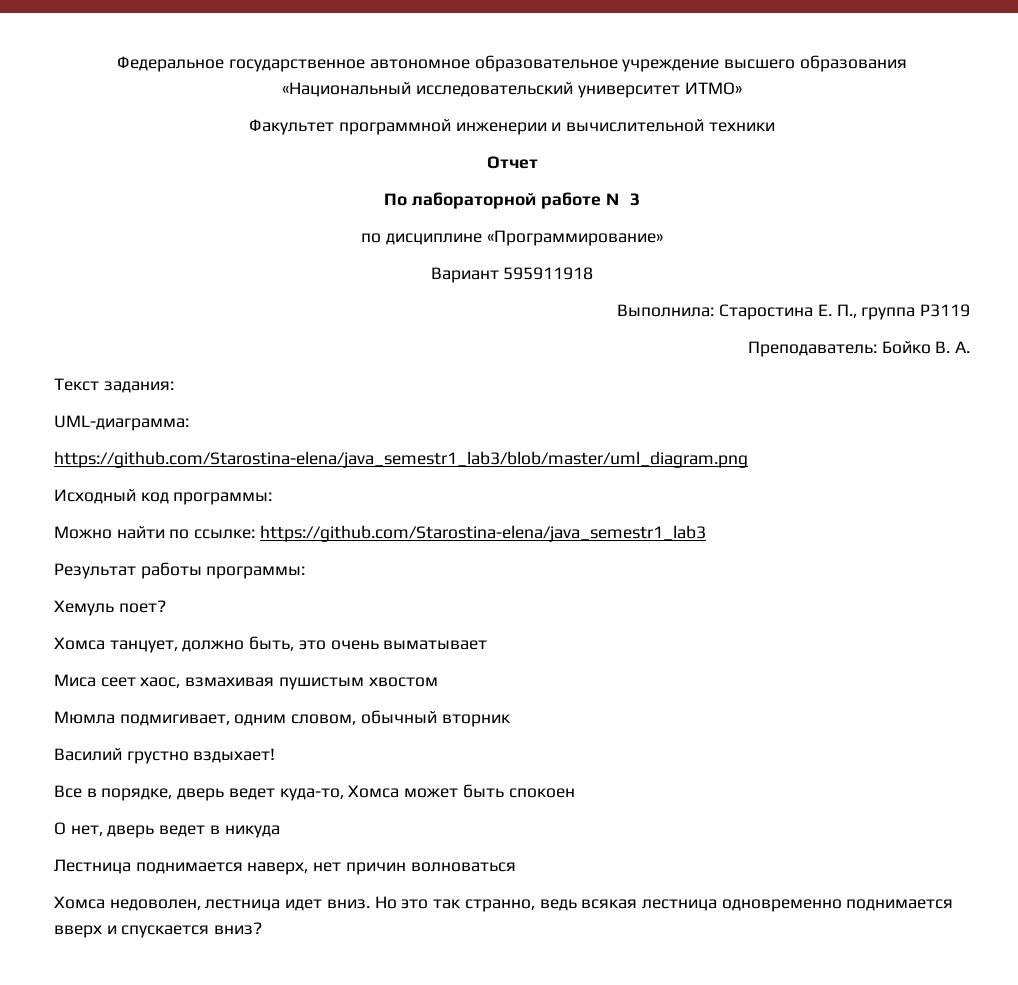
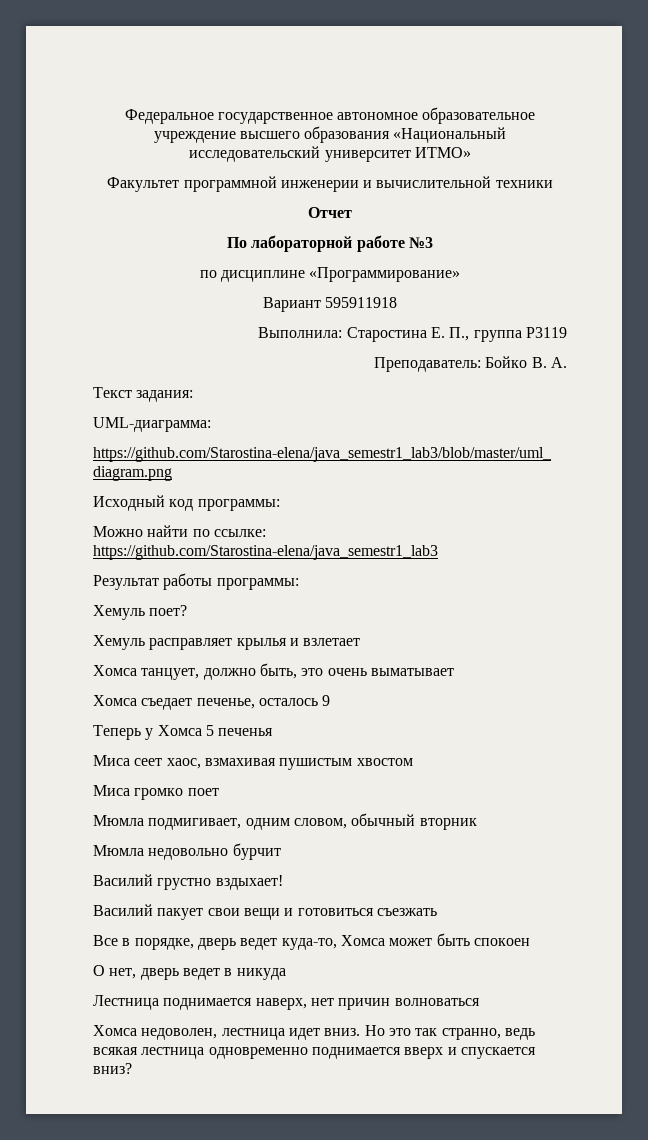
+ Хемуль расправляет крылья и взлетает
+ Хомса съедает печенье, осталось 9
+ Теперь у Хомса 5 печенья
+ Миса громко поет
+ Мюмла недовольно бурчит
+ Василий пакует свои вещи и готовиться съезжать

